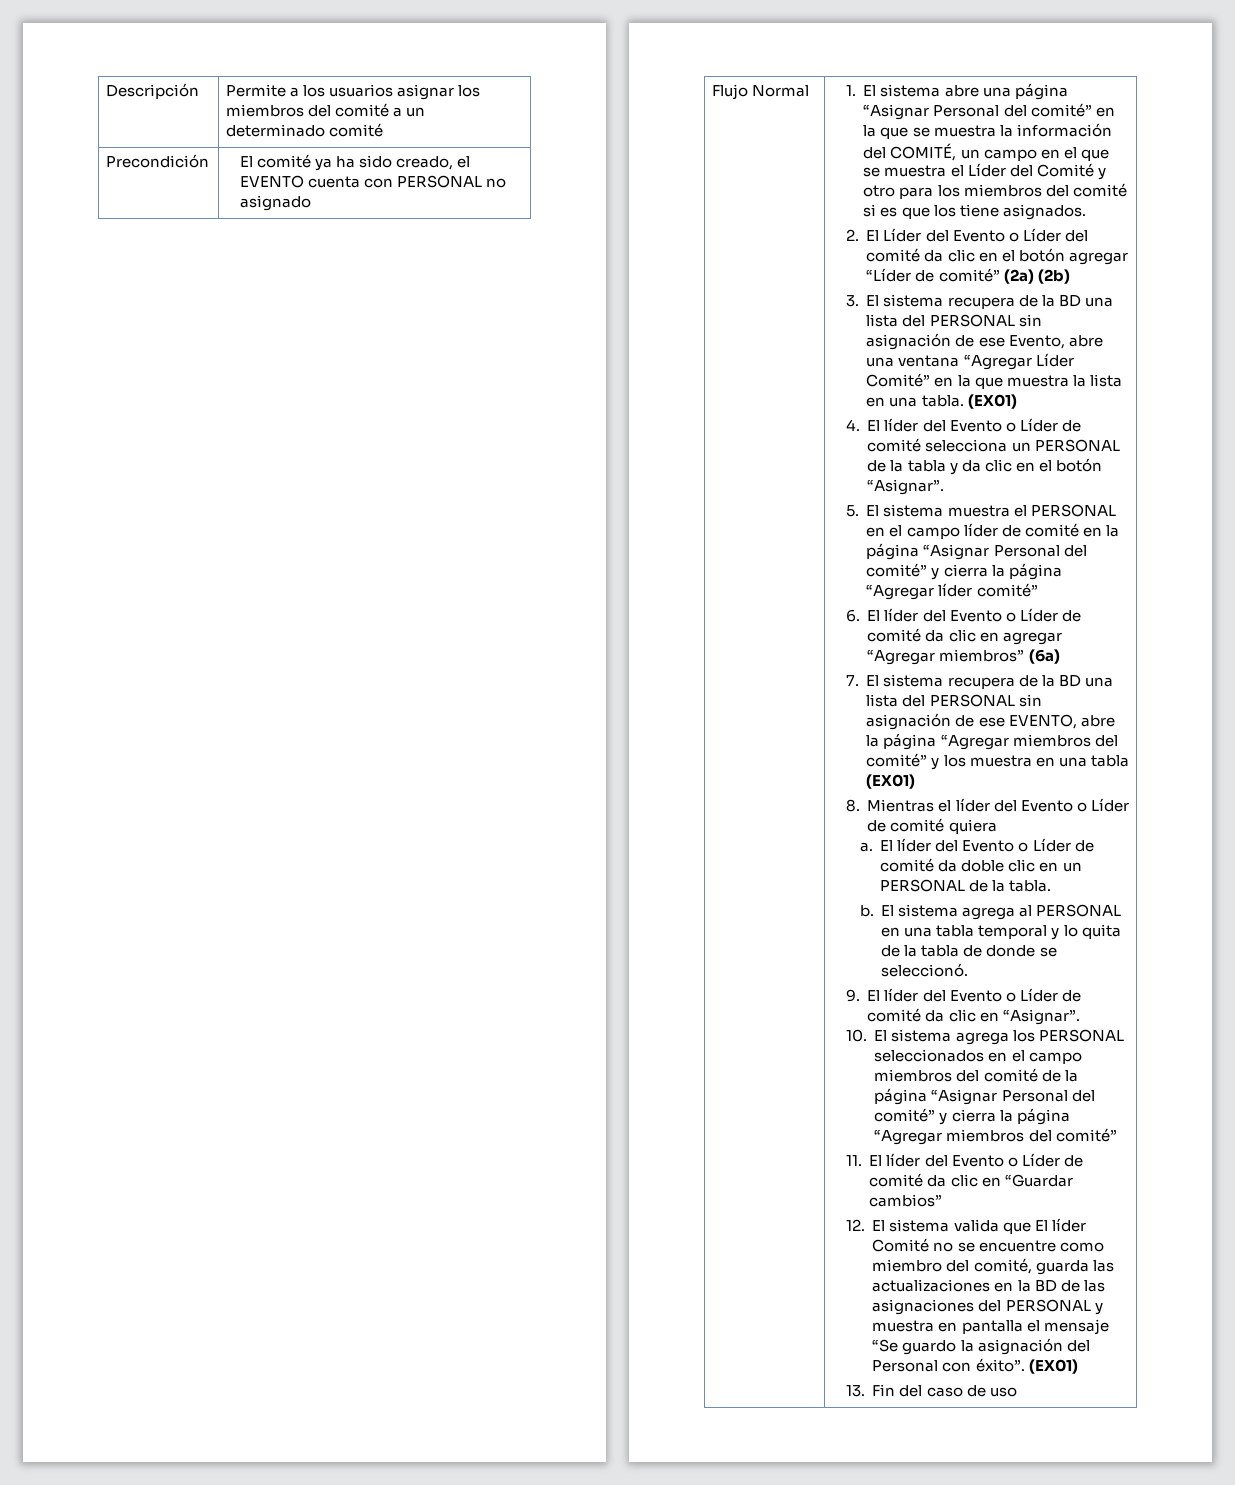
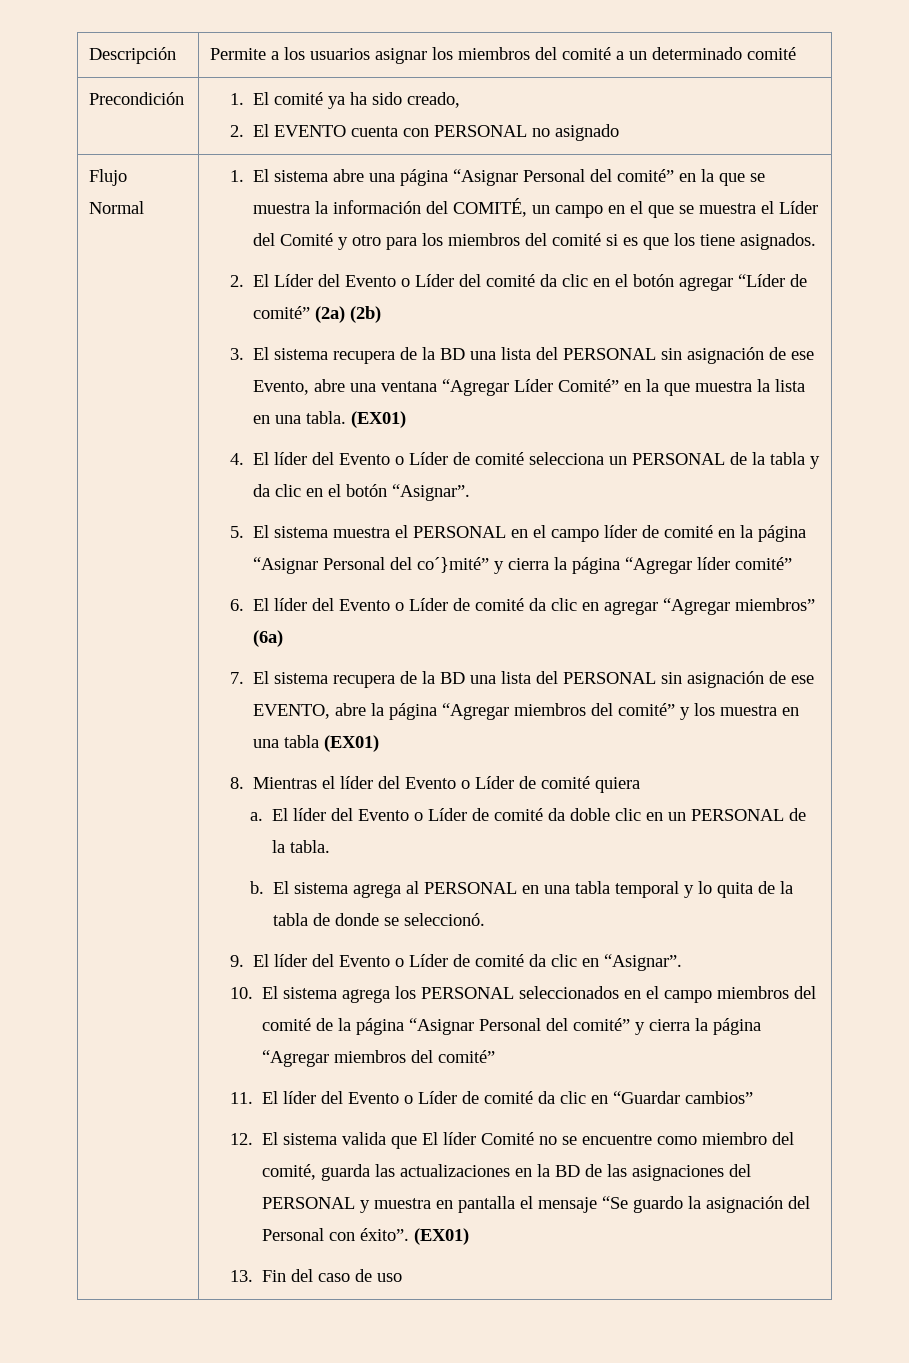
- Precondición | El comité ya ha sido creado, el EVENTO cuenta con PERSONAL no asignado
+ Precondición | 1. El comité ya ha sido creado,
+ 2. El EVENTO cuenta con PERSONAL no asignado
- 5. El sistema muestra el PERSONAL en el campo líder de comité en la página “Asignar Personal del comité” y cierra la página “Agregar líder comité”
+ 5. El sistema muestra el PERSONAL en el campo líder de comité en la página “Asignar Personal del co´}mité” y cierra la página “Agregar líder comité”

